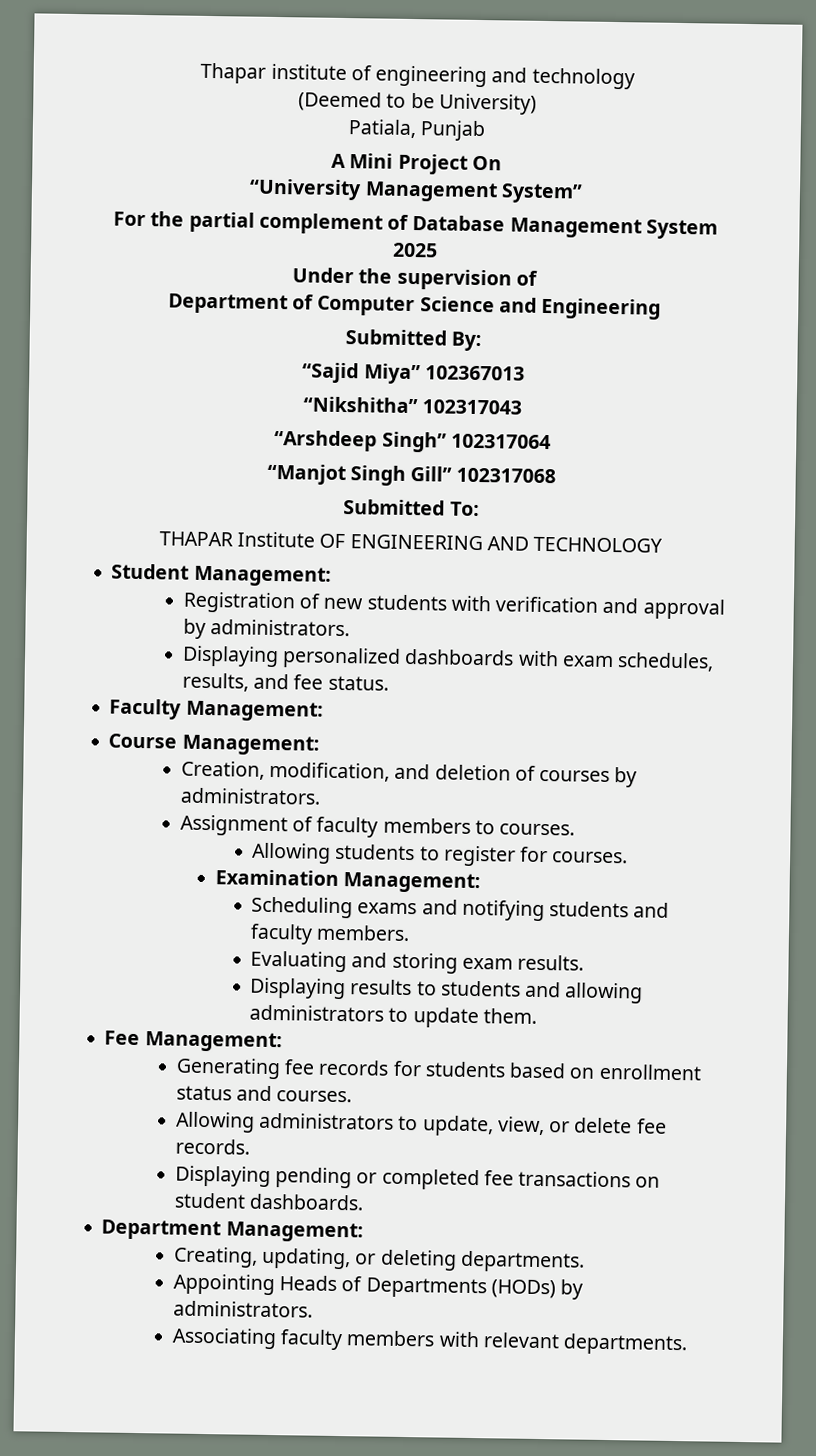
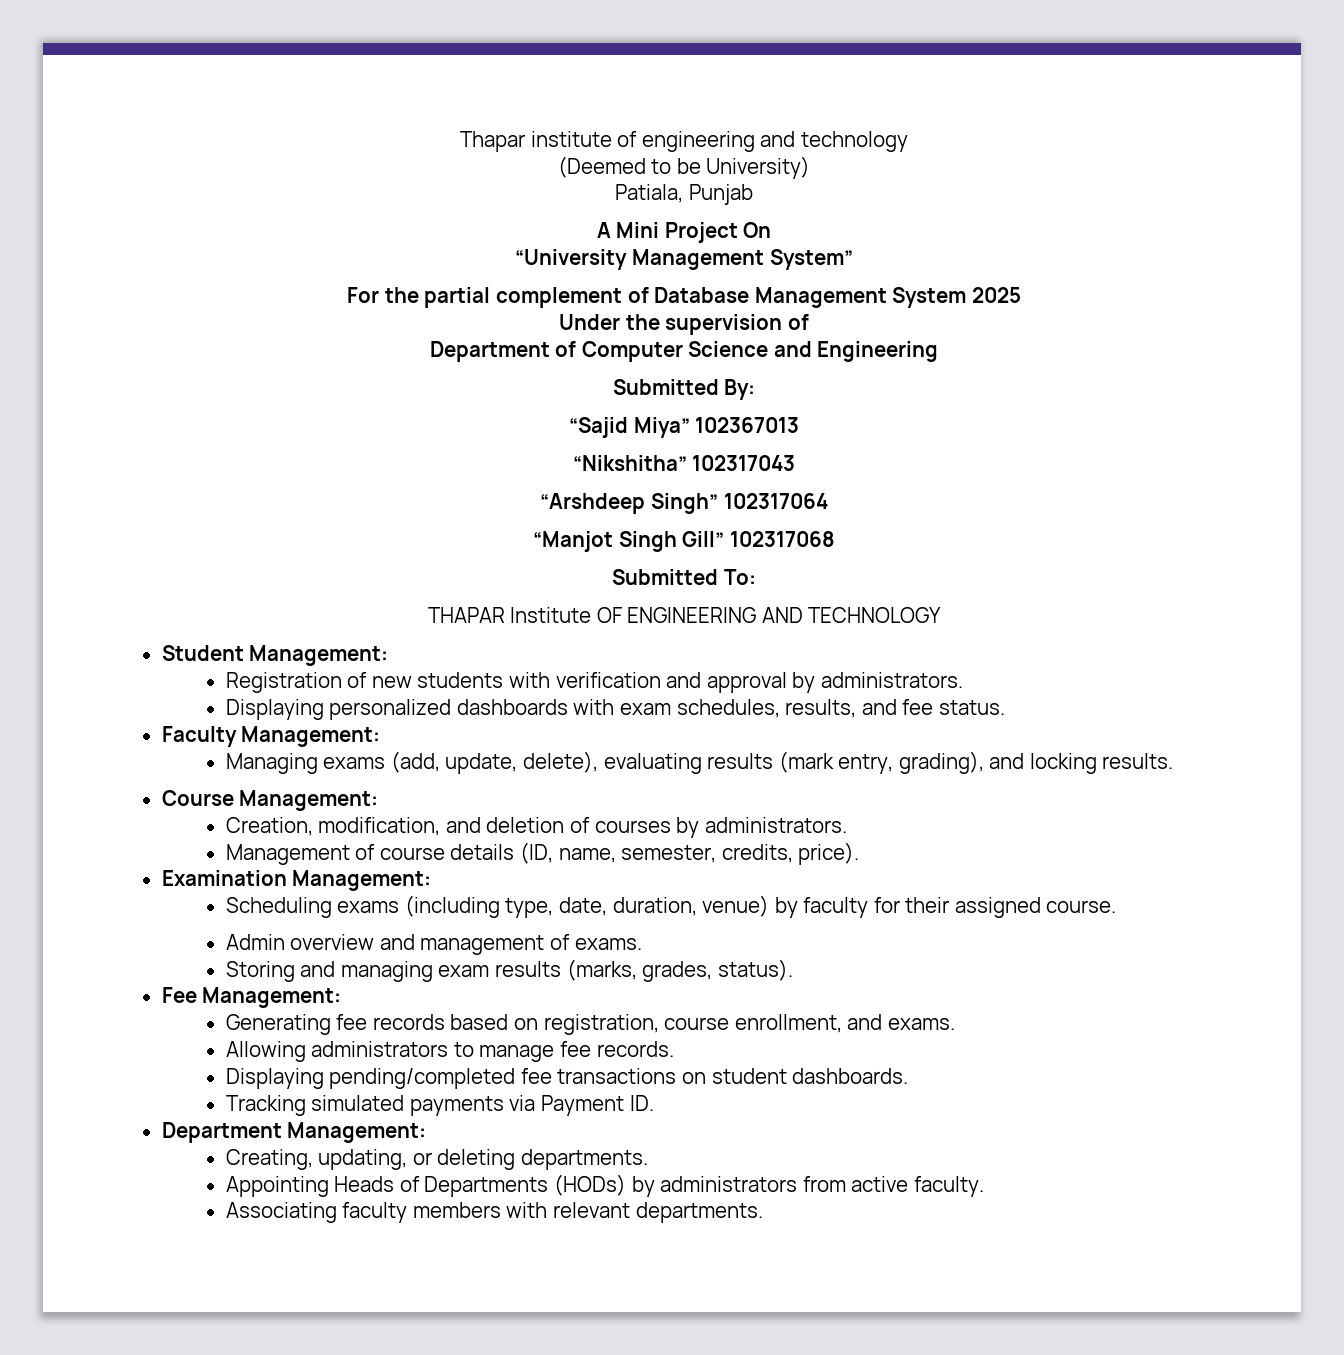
+ Managing exams (add, update, delete), evaluating results (mark entry, grading), and locking results.
- Assignment of faculty members to courses.
- Allowing students to register for courses.
+ Management of course details (ID, name, semester, credits, price).
  Examination Management:
- Scheduling exams and notifying students and faculty members.
- Evaluating and storing exam results.
- Displaying results to students and allowing administrators to update them.
+ Scheduling exams (including type, date, duration, venue) by faculty for their assigned course.
+ Admin overview and management of exams.
+ Storing and managing exam results (marks, grades, status).
- Generating fee records for students based on enrollment status and courses.
+ Generating fee records based on registration, course enrollment, and exams.
- Allowing administrators to update, view, or delete fee records.
+ Allowing administrators to manage fee records.
- Displaying pending or completed fee transactions on student dashboards.
+ Displaying pending/completed fee transactions on student dashboards.
+ Tracking simulated payments via Payment ID.
- Appointing Heads of Departments (HODs) by administrators.
+ Appointing Heads of Departments (HODs) by administrators from active faculty.

